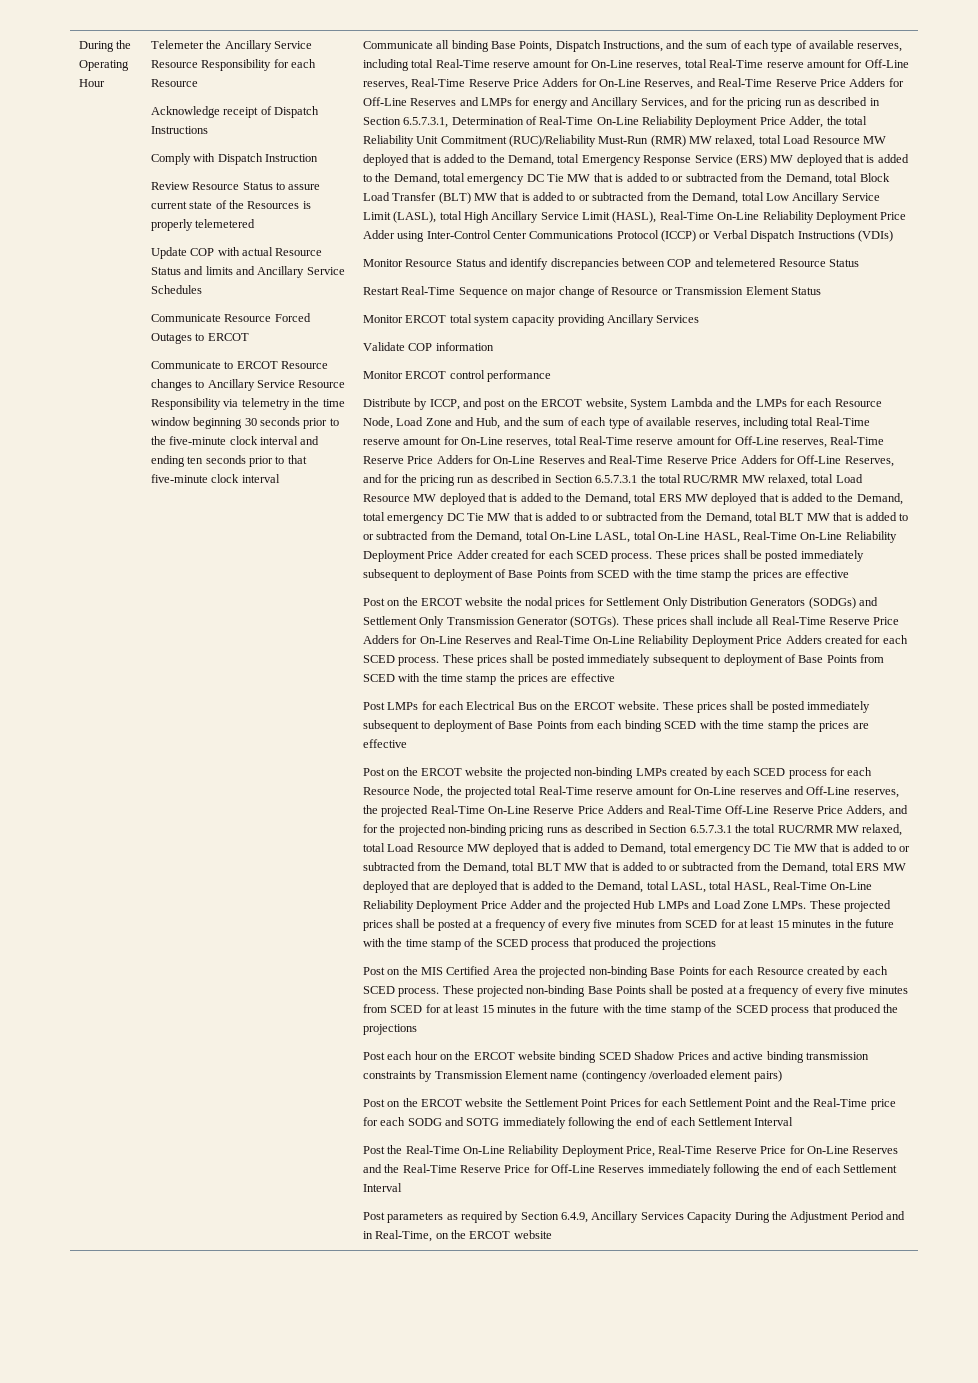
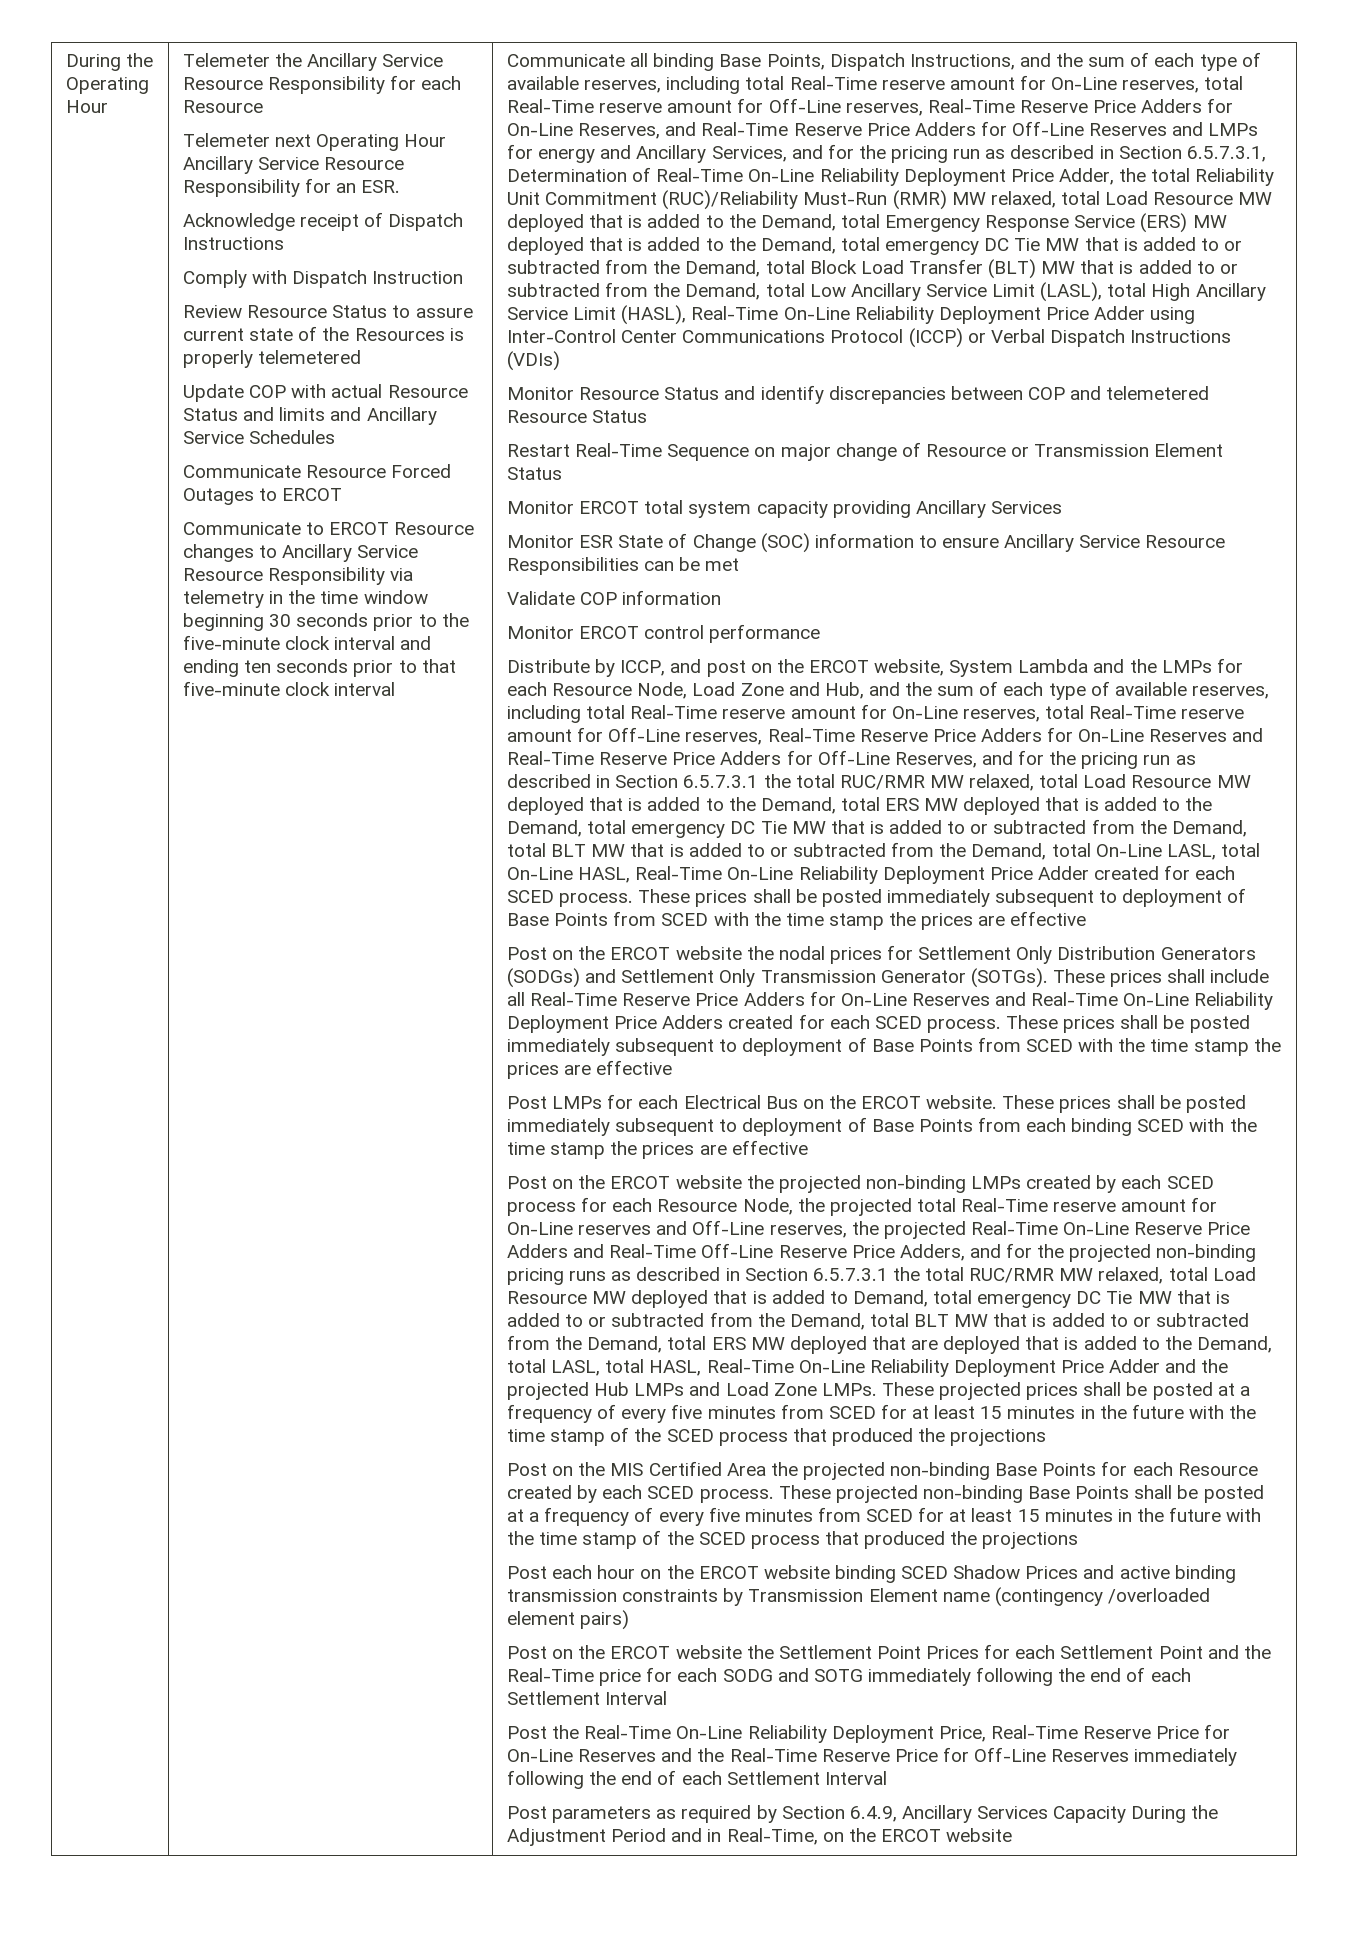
+ Telemeter next Operating Hour Ancillary Service Resource Responsibility for an ESR.
+ Monitor ESR State of Change (SOC) information to ensure Ancillary Service Resource Responsibilities can be met

